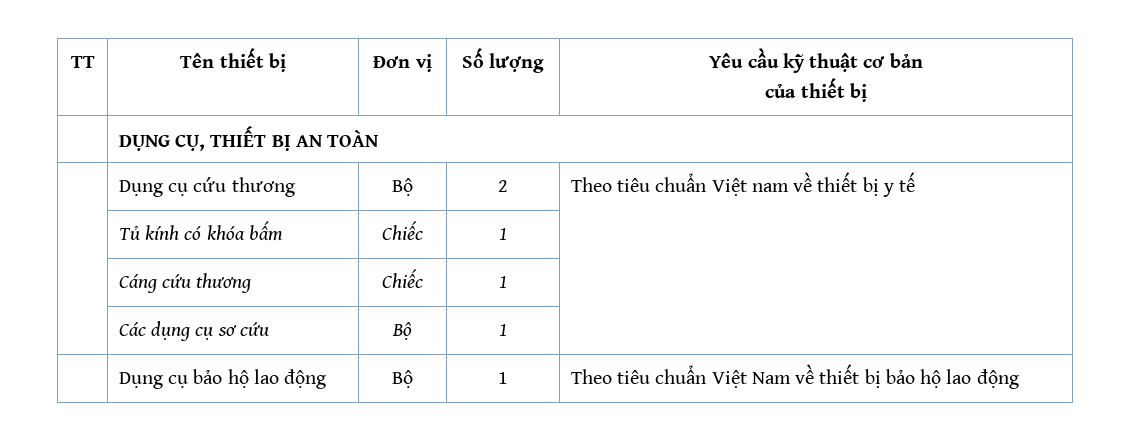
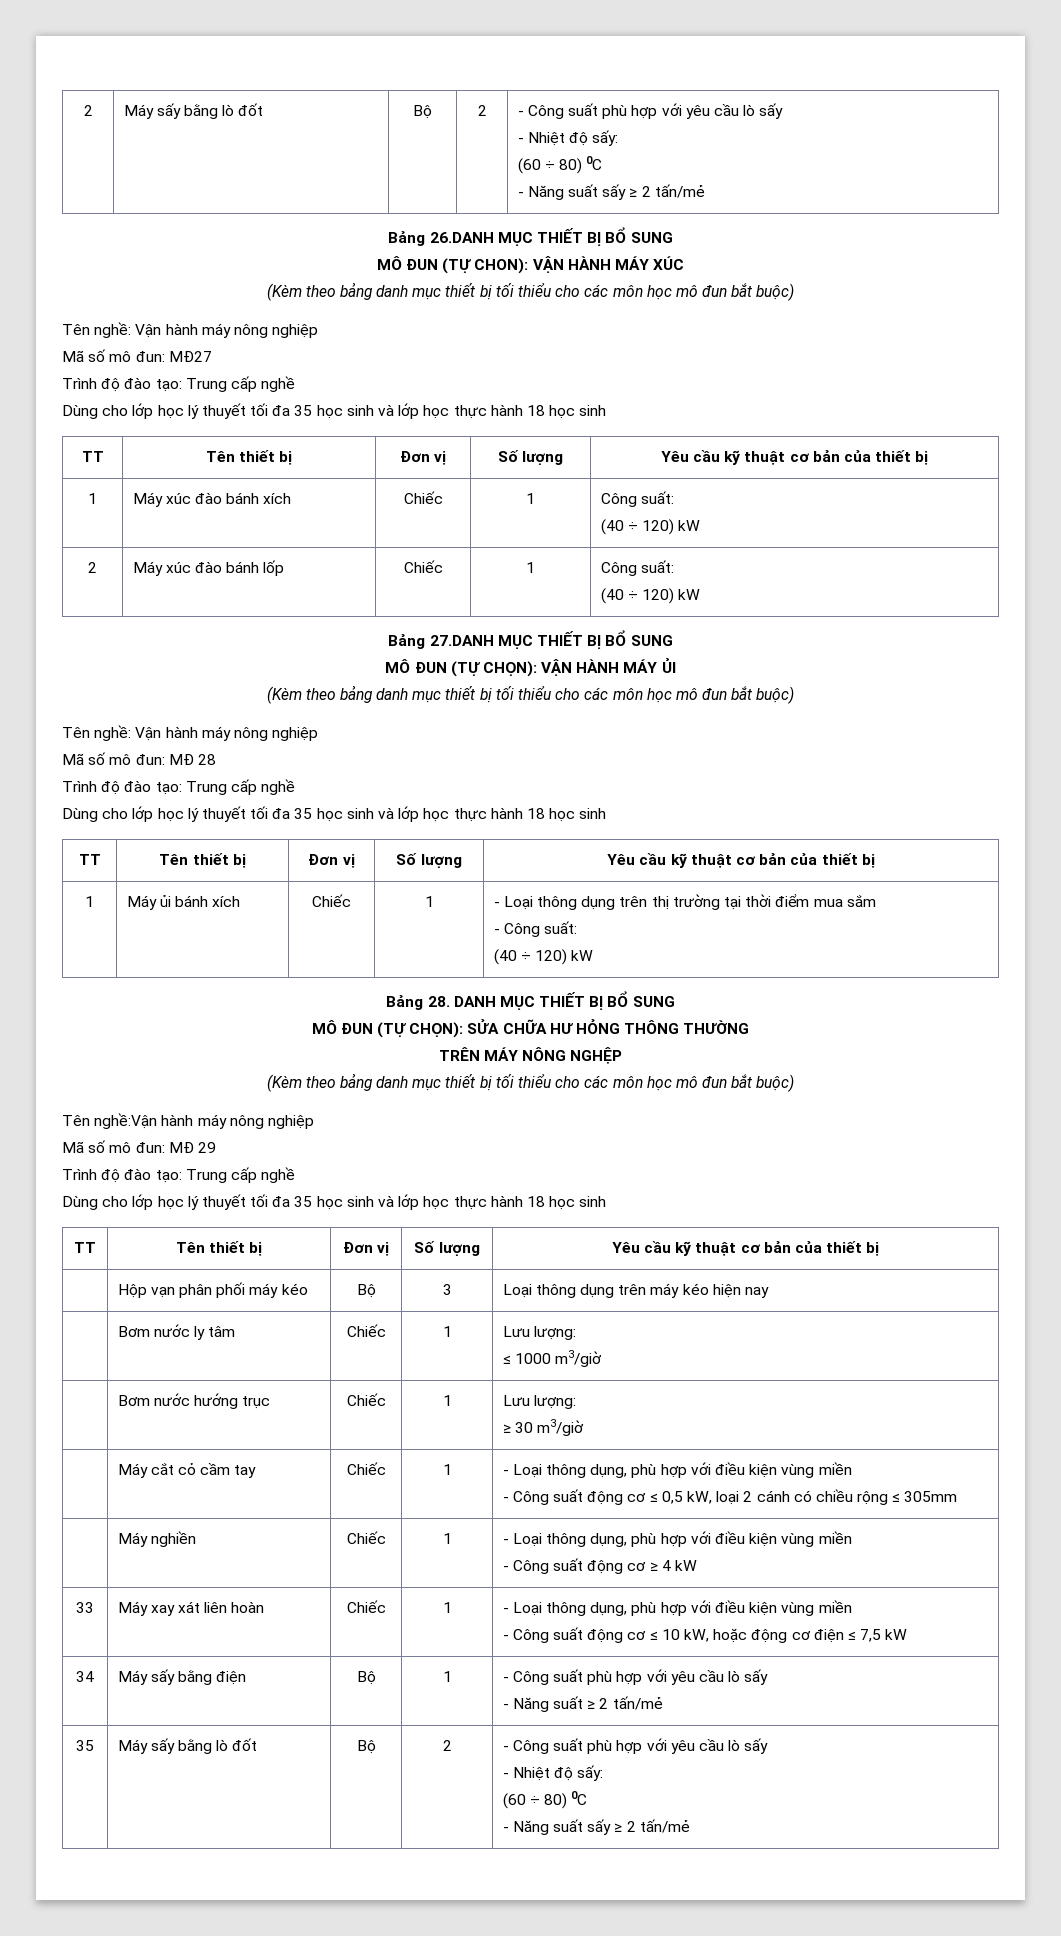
+ 2 | Máy sấy bằng lò đốt | Bộ | 2 | - Công suất phù hợp với yêu cầu lò sấy
+ - Nhiệt độ sấy:
+ (60 ÷ 80) 0C
+ - Năng suất sấy ≥ 2 tấn/mẻ
+ Bảng 26.DANH MỤC THIẾT BỊ BỔ SUNG
+ MÔ ĐUN (TỰ CHON): VẬN HÀNH MÁY XÚC
+ (Kèm theo bảng danh mục thiết bị tối thiểu cho các môn học mô đun bắt buộc)
+ Tên nghề: Vận hành máy nông nghiệp
+ Mã số mô đun: MĐ27
+ Trình độ đào tạo: Trung cấp nghề
+ Dùng cho lớp học lý thuyết tối đa 35 học sinh và lớp học thực hành 18 học sinh
- TT | Tên thiết bị | Đơn vị | Số lượng | Yêu cầu kỹ thuật cơ bản
- của thiết bị
- | DỤNG CỤ, THIẾT BỊ AN TOÀN
- | Dụng cụ cứu thương | Bộ | 2 | Theo tiêu chuẩn Việt nam về thiết bị y tế
- | Tủ kính có khóa bấm | Chiếc | 1 |
- | Cáng cứu thương | Chiếc | 1 |
- | Các dụng cụ sơ cứu | Bộ | 1 |
- | Dụng cụ bảo hộ lao động | Bộ | 1 | Theo tiêu chuẩn Việt Nam về thiết bị bảo hộ lao động
+ TT | Tên thiết bị | Đơn vị | Số lượng | Yêu cầu kỹ thuật cơ bản của thiết bị
+ 1 | Máy xúc đào bánh xích | Chiếc | 1 | Công suất:
+ (40 ÷ 120) kW
+ 2 | Máy xúc đào bánh lốp | Chiếc | 1 | Công suất:
+ (40 ÷ 120) kW
+ Bảng 27.DANH MỤC THIẾT BỊ BỔ SUNG
+ MÔ ĐUN (TỰ CHỌN): VẬN HÀNH MÁY ỦI
+ (Kèm theo bảng danh mục thiết bị tối thiểu cho các môn học mô đun bắt buộc)
+ Tên nghề: Vận hành máy nông nghiệp
+ Mã số mô đun: MĐ 28
+ Trình độ đào tạo: Trung cấp nghề
+ Dùng cho lớp học lý thuyết tối đa 35 học sinh và lớp học thực hành 18 học sinh
+ TT | Tên thiết bị | Đơn vị | Số lượng | Yêu cầu kỹ thuật cơ bản của thiết bị
+ 1 | Máy ủi bánh xích | Chiếc | 1 | - Loại thông dụng trên thị trường tại thời điểm mua sắm
+ - Công suất:
+ (40 ÷ 120) kW
+ Bảng 28. DANH MỤC THIẾT BỊ BỔ SUNG
+ MÔ ĐUN (TỰ CHỌN): SỬA CHỮA HƯ HỎNG THÔNG THƯỜNG
+ TRÊN MÁY NÔNG NGHỆP
+ (Kèm theo bảng danh mục thiết bị tối thiểu cho các môn học mô đun bắt buộc)
+ Tên nghề:Vận hành máy nông nghiệp
+ Mã số mô đun: MĐ 29
+ Trình độ đào tạo: Trung cấp nghề
+ Dùng cho lớp học lý thuyết tối đa 35 học sinh và lớp học thực hành 18 học sinh
+ TT | Tên thiết bị | Đơn vị | Số lượng | Yêu cầu kỹ thuật cơ bản của thiết bị
+ | Hộp vạn phân phối máy kéo | Bộ | 3 | Loại thông dụng trên máy kéo hiện nay
+ | Bơm nước ly tâm | Chiếc | 1 | Lưu lượng:
+ ≤ 1000 m3/giờ
+ | Bơm nước hướng trục | Chiếc | 1 | Lưu lượng:
+ ≥ 30 m3/giờ
+ | Máy cắt cỏ cầm tay | Chiếc | 1 | - Loại thông dụng, phù hợp với điều kiện vùng miền
+ - Công suất động cơ ≤ 0,5 kW, loại 2 cánh có chiều rộng ≤ 305mm
+ | Máy nghiền | Chiếc | 1 | - Loại thông dụng, phù hợp với điều kiện vùng miền
+ - Công suất động cơ ≥ 4 kW
+ 33 | Máy xay xát liên hoàn | Chiếc | 1 | - Loại thông dụng, phù hợp với điều kiện vùng miền
+ - Công suất động cơ ≤ 10 kW, hoặc động cơ điện ≤ 7,5 kW
+ 34 | Máy sấy bằng điện | Bộ | 1 | - Công suất phù hợp với yêu cầu lò sấy
+ - Năng suất ≥ 2 tấn/mẻ
+ 35 | Máy sấy bằng lò đốt | Bộ | 2 | - Công suất phù hợp với yêu cầu lò sấy
+ - Nhiệt độ sấy:
+ (60 ÷ 80) 0C
+ - Năng suất sấy ≥ 2 tấn/mẻ

